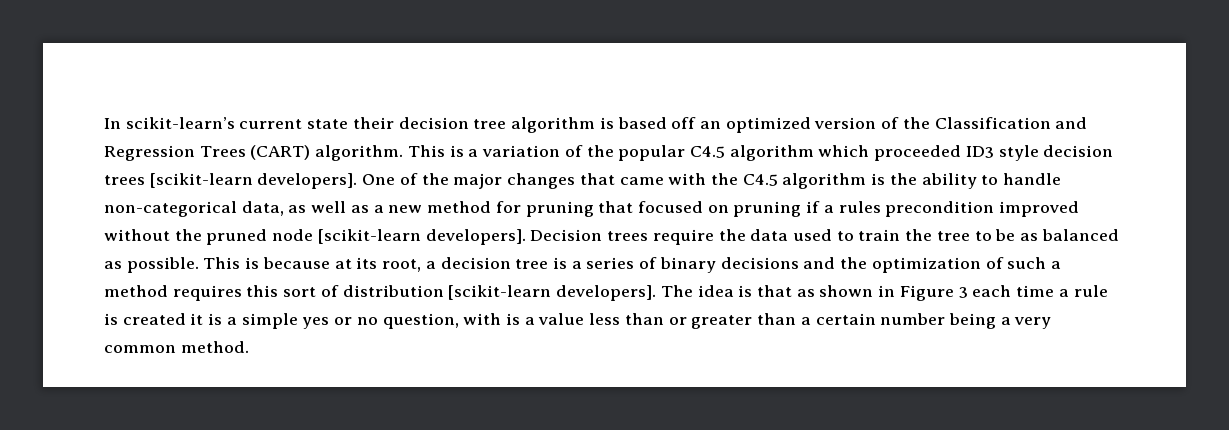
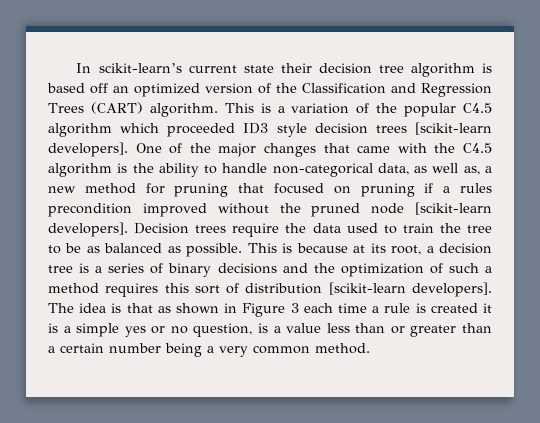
- One of the major changes that came with the C4.5 algorithm is the ability to handle non-categorical data, as well as a new method for pruning that focused on pruning if a rules precondition improved without the pruned node [scikit-learn developers].
+ One of the major changes that came with the C4.5 algorithm is the ability to handle non-categorical data, as well as, a new method for pruning that focused on pruning if a rules precondition improved without the pruned node [scikit-learn developers].
- The idea is that as shown in Figure 3 each time a rule is created it is a simple yes or no question, with is a value less than or greater than a certain number being a very common method.
+ The idea is that as shown in Figure 3 each time a rule is created it is a simple yes or no question, is a value less than or greater than a certain number being a very common method.

